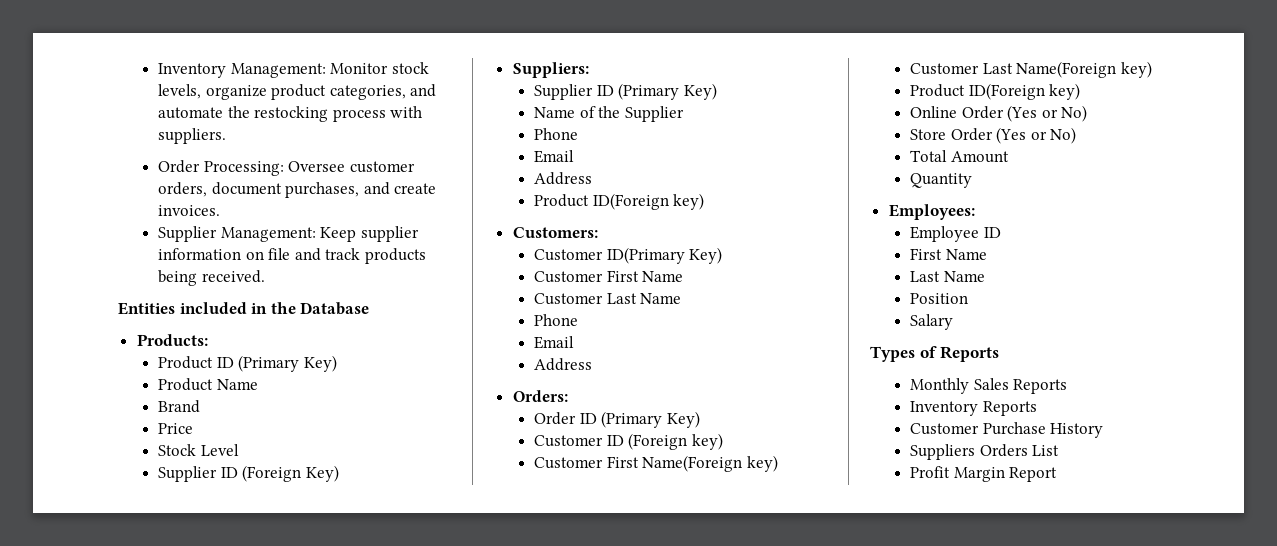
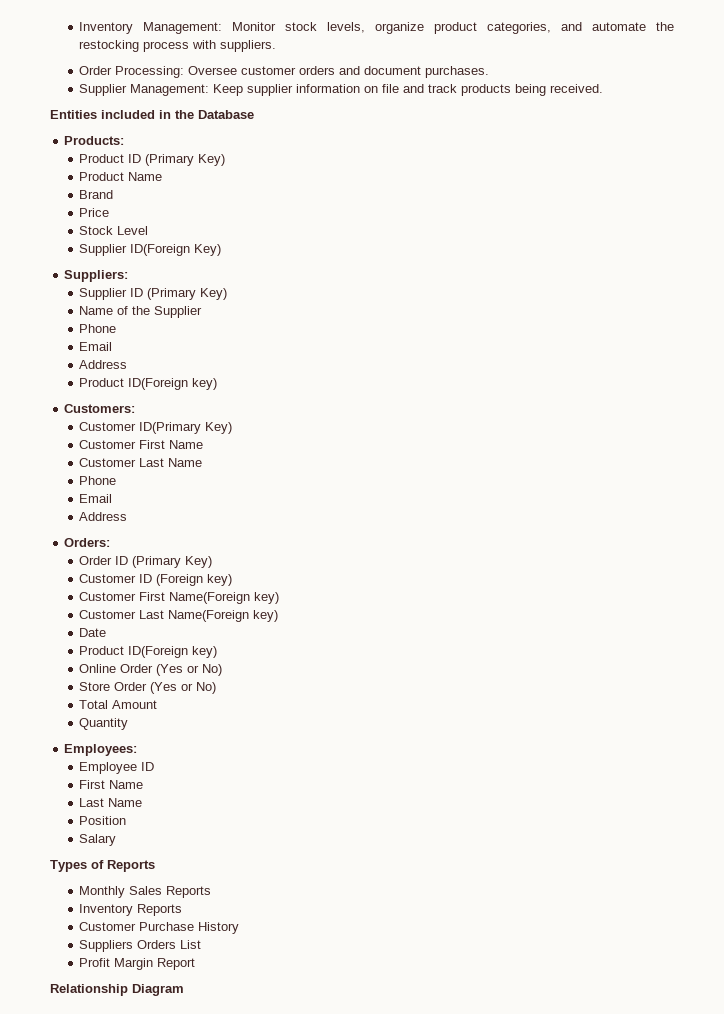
- Order Processing: Oversee customer orders, document purchases, and create invoices.
+ Order Processing: Oversee customer orders and document purchases.
- Supplier ID (Foreign Key)
+ Supplier ID(Foreign Key)
+ Date
+ Relationship Diagram

